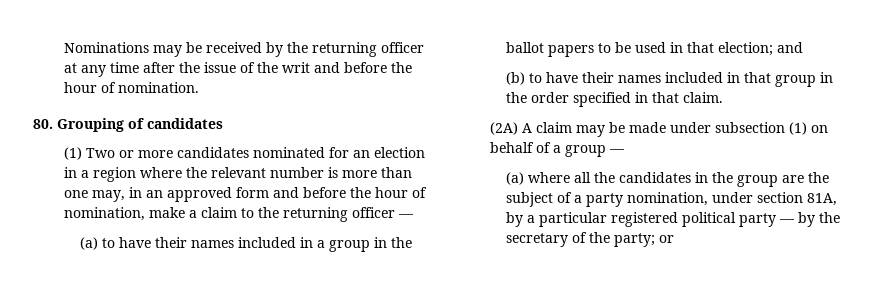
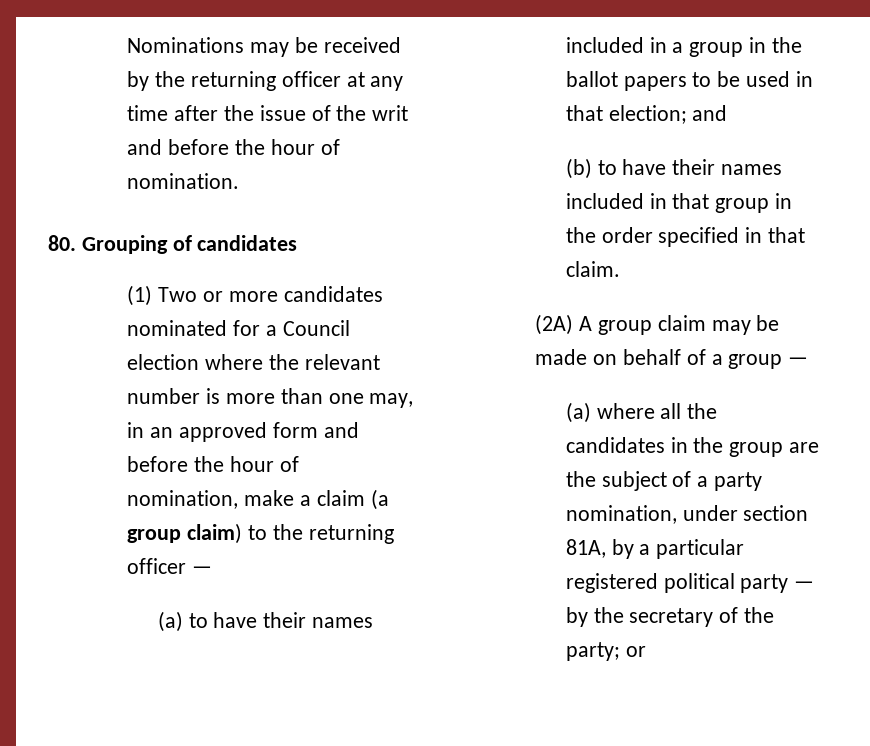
- (1) Two or more candidates nominated for an election in a region where the relevant number is more than one may, in an approved form and before the hour of nomination, make a claim to the returning officer —
+ (1) Two or more candidates nominated for a Council election where the relevant number is more than one may, in an approved form and before the hour of nomination, make a claim (a group claim) to the returning officer —
- (2A) A claim may be made under subsection (1) on behalf of a group —
+ (2A) A group claim may be made on behalf of a group —

